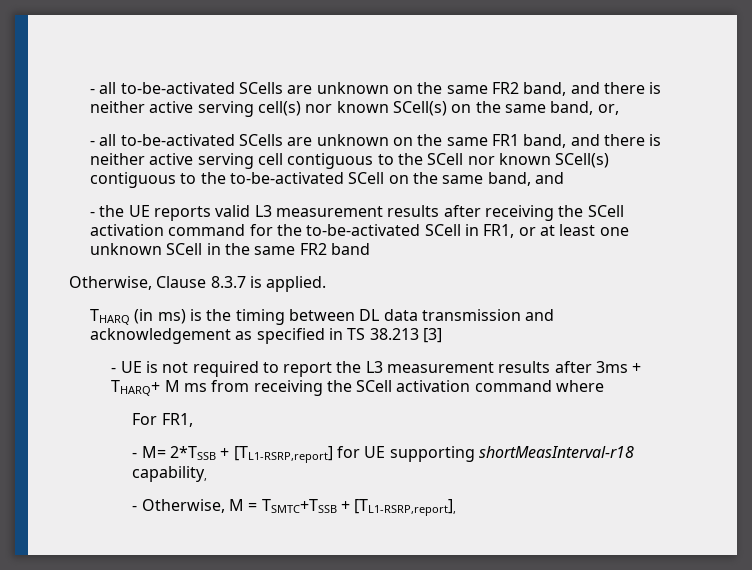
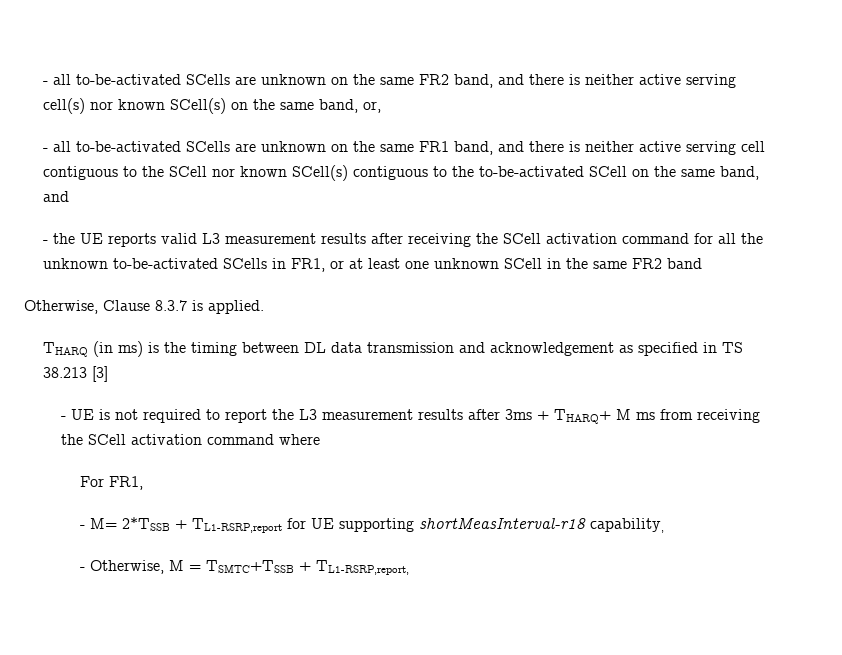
- - the UE reports valid L3 measurement results after receiving the SCell activation command for the to-be-activated SCell in FR1, or at least one unknown SCell in the same FR2 band
+ - the UE reports valid L3 measurement results after receiving the SCell activation command for all the unknown to-be-activated SCells in FR1, or at least one unknown SCell in the same FR2 band
- - M= 2*TSSB + [TL1-RSRP,report] for UE supporting shortMeasInterval-r18 capability,
+ - M= 2*TSSB + TL1-RSRP,report for UE supporting shortMeasInterval-r18 capability,
- - Otherwise, M = TSMTC+TSSB + [TL1-RSRP,report],
+ - Otherwise, M = TSMTC+TSSB + TL1-RSRP,report,

